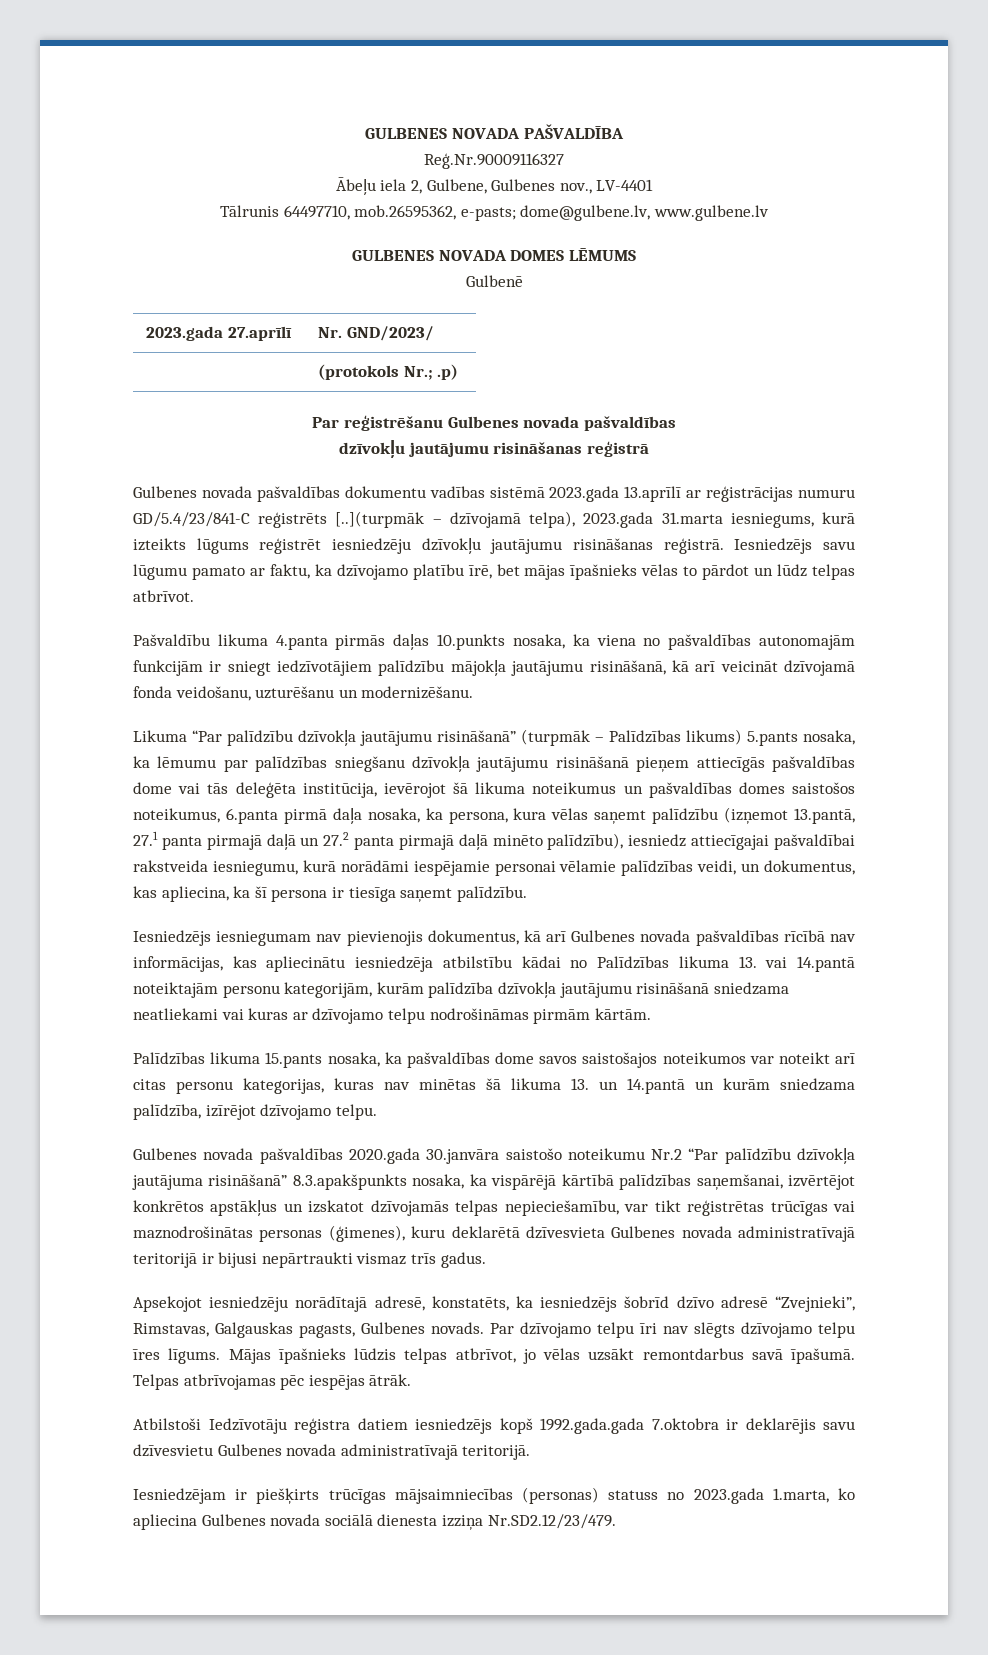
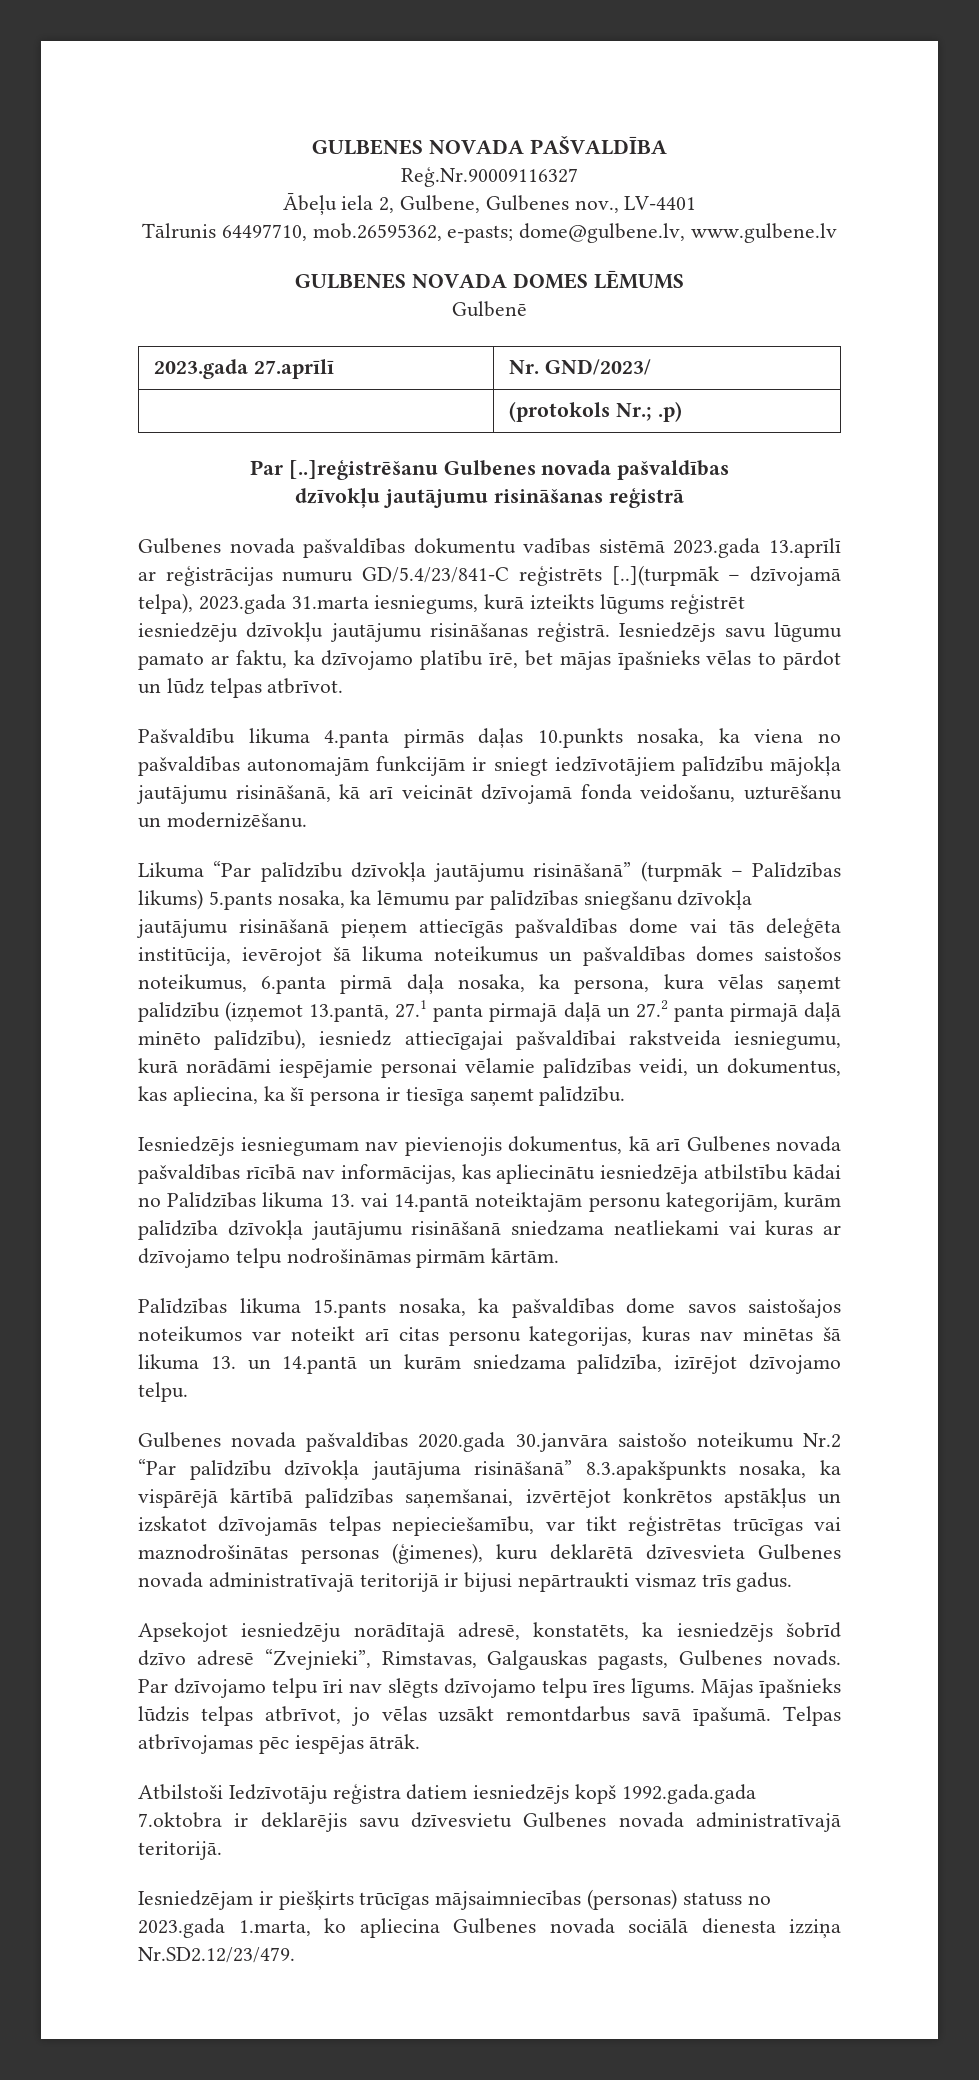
- Par reģistrēšanu Gulbenes novada pašvaldības
+ Par [..]reģistrēšanu Gulbenes novada pašvaldības

